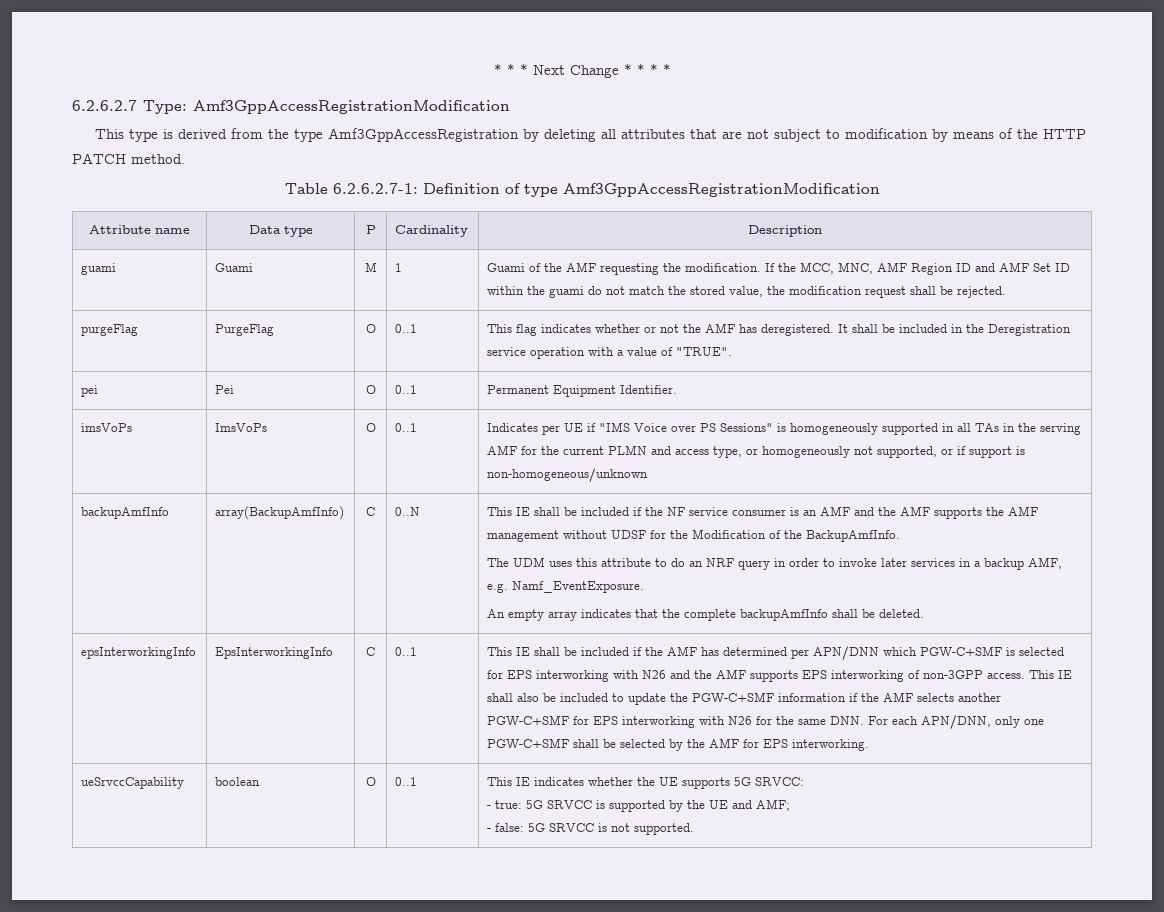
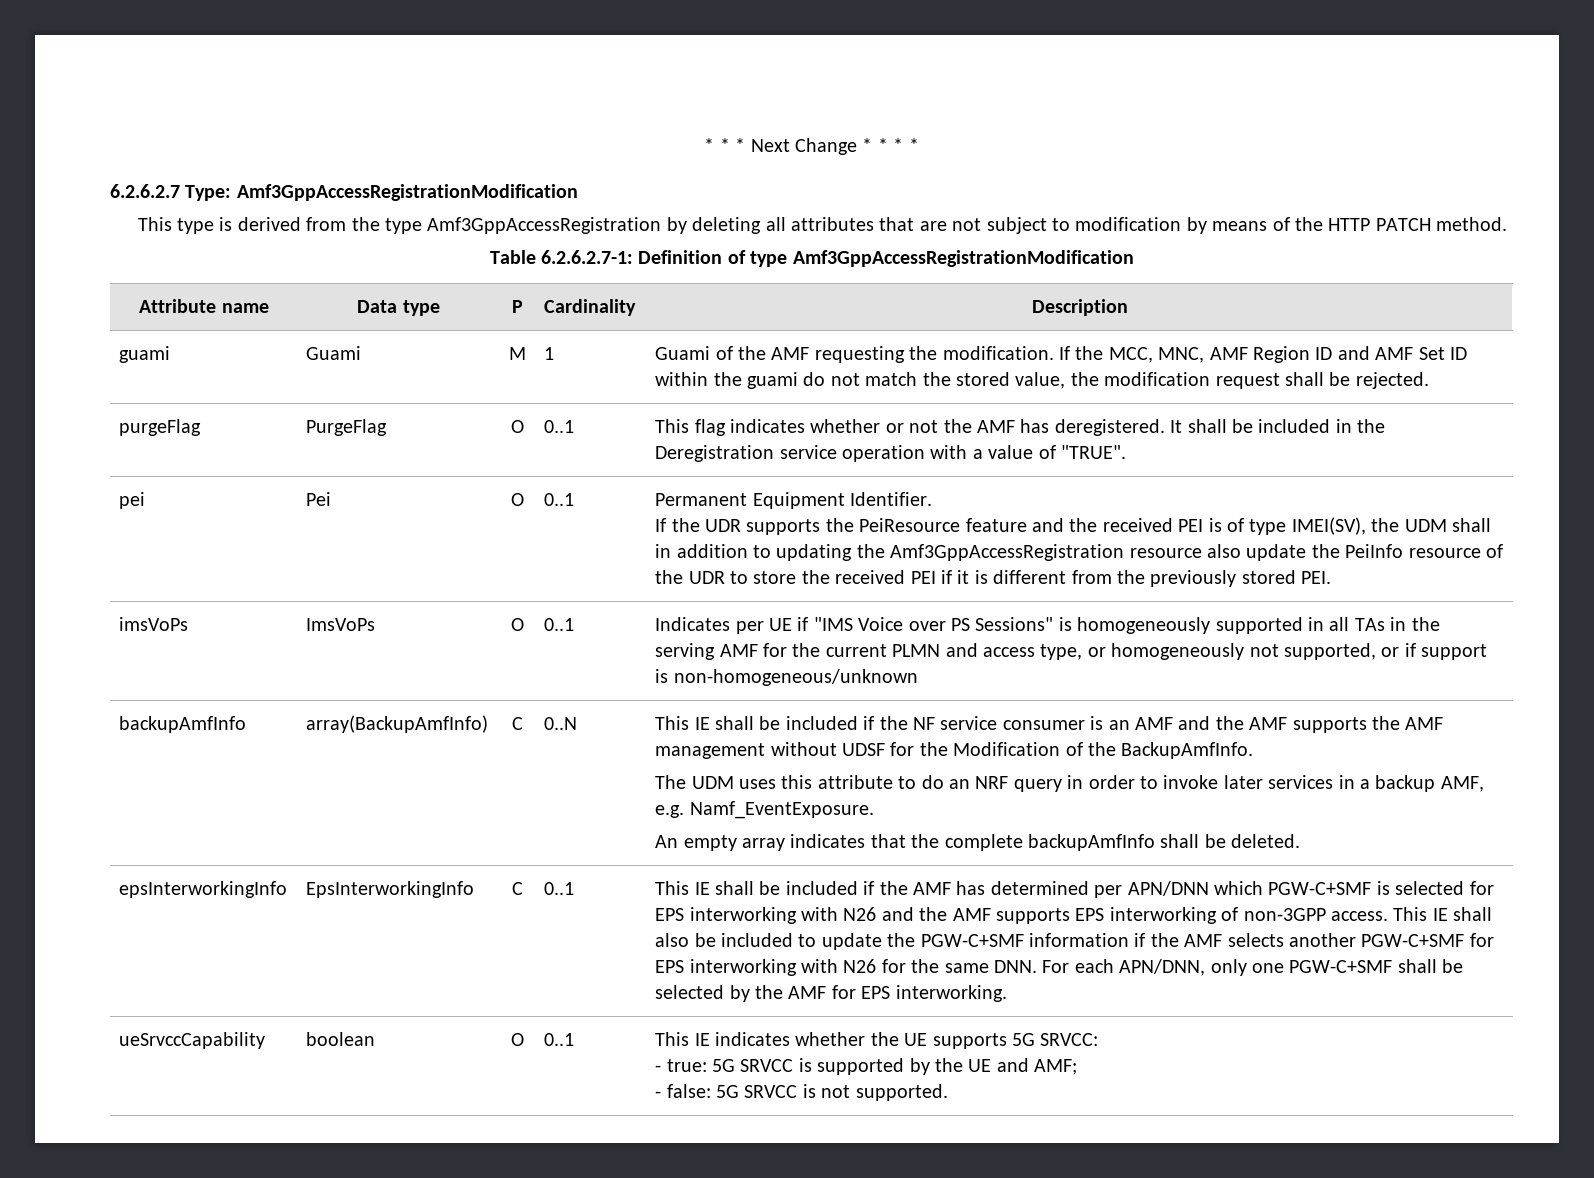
+ If the UDR supports the PeiResource feature and the received PEI is of type IMEI(SV), the UDM shall in addition to updating the Amf3GppAccessRegistration resource also update the PeiInfo resource of the UDR to store the received PEI if it is different from the previously stored PEI.

